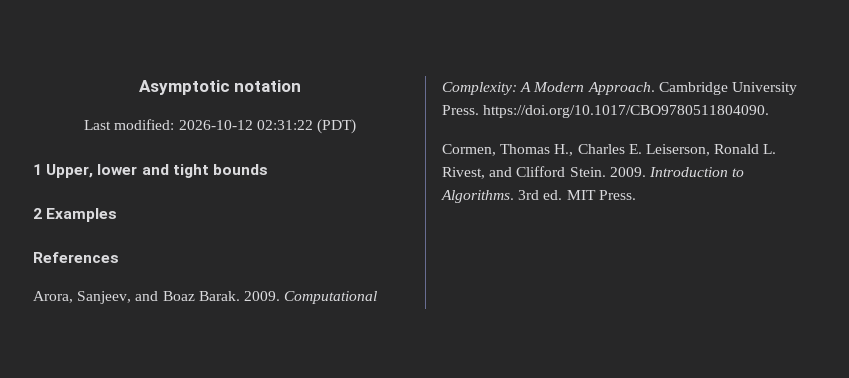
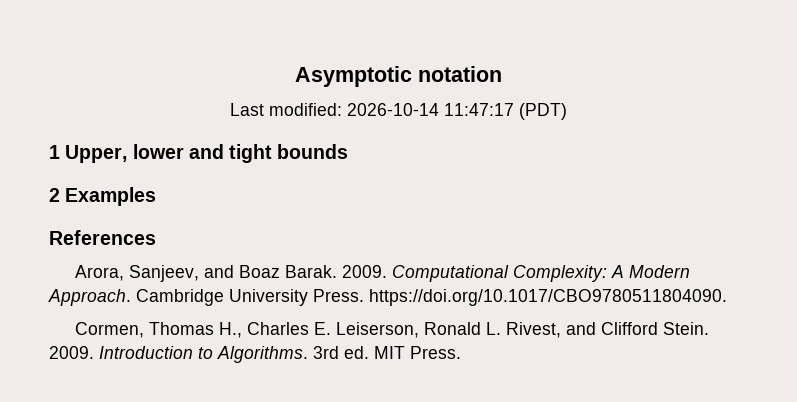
- Last modified: 2026-10-12 02:31:22 (PDT)
+ Last modified: 2026-10-14 11:47:17 (PDT)

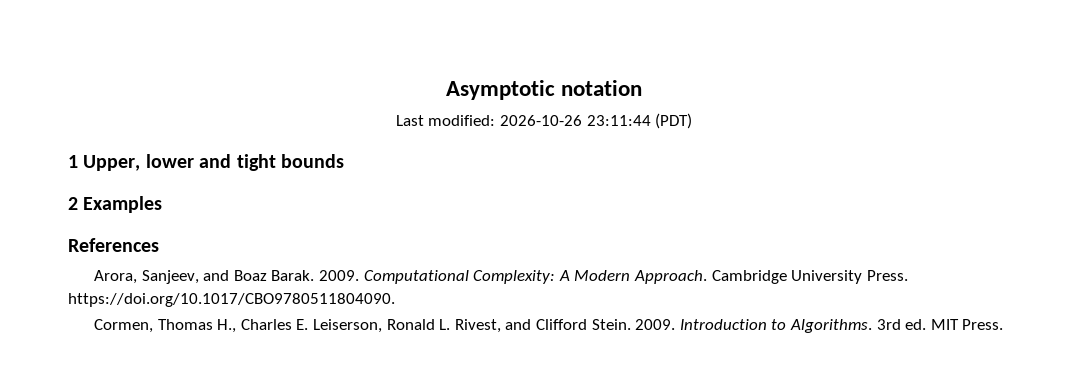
- Last modified: 2026-10-14 11:47:17 (PDT)
+ Last modified: 2026-10-26 23:11:44 (PDT)

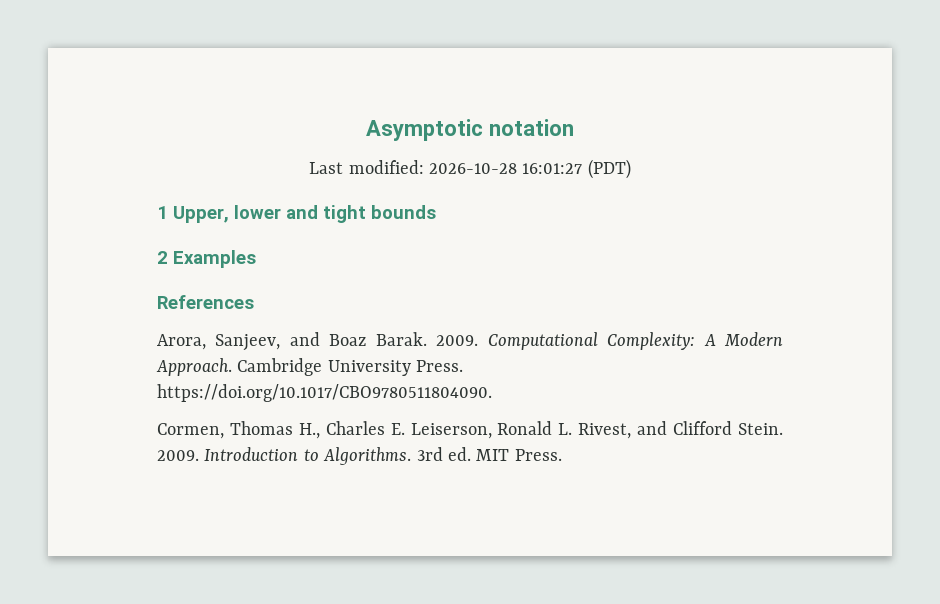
- Last modified: 2026-10-26 23:11:44 (PDT)
+ Last modified: 2026-10-28 16:01:27 (PDT)

